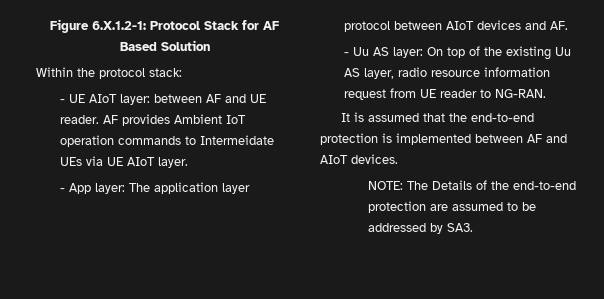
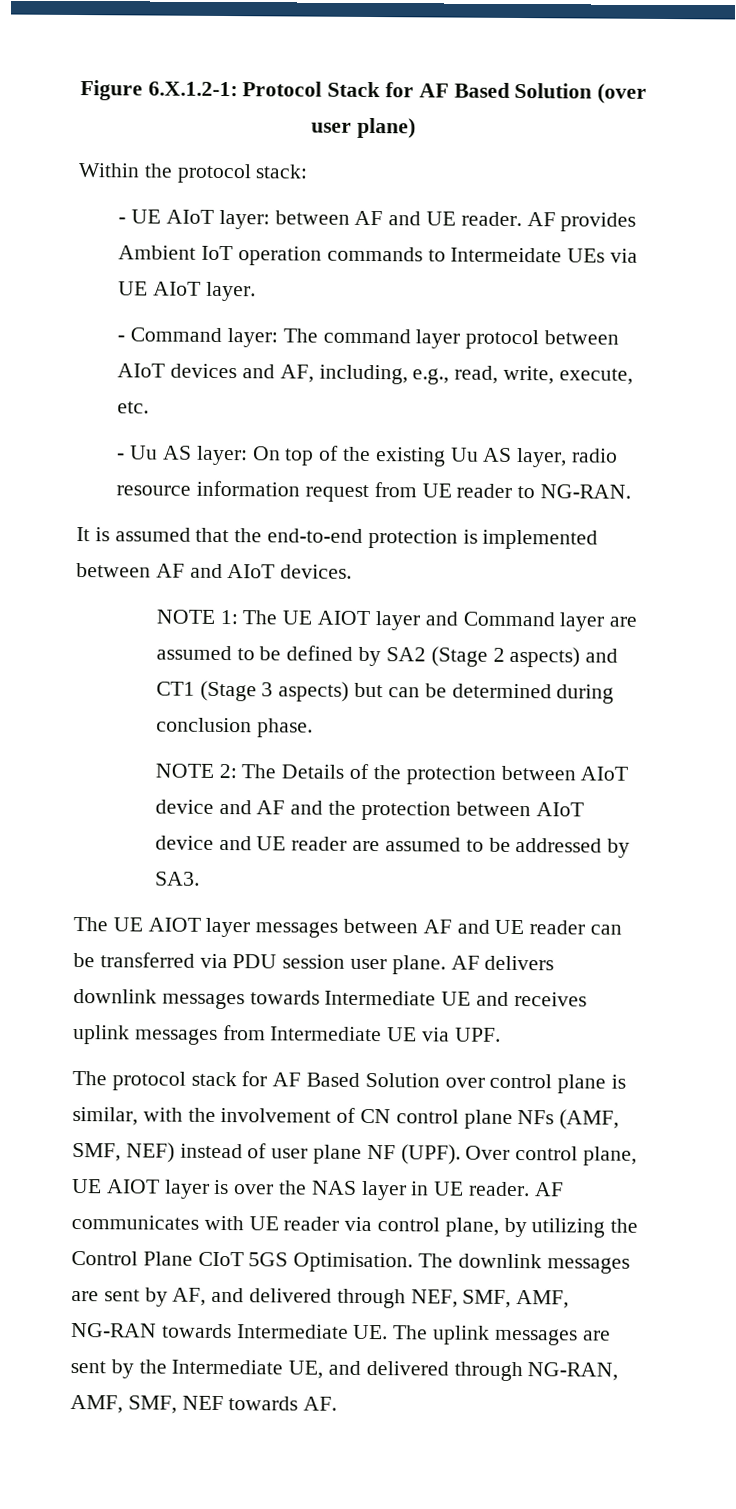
- Figure 6.X.1.2-1: Protocol Stack for AF Based Solution
+ Figure 6.X.1.2-1: Protocol Stack for AF Based Solution (over user plane)
- - App layer: The application layer protocol between AIoT devices and AF.
+ - Command layer: The command layer protocol between AIoT devices and AF, including, e.g., read, write, execute, etc.
- NOTE: The Details of the end-to-end protection are assumed to be addressed by SA3.
+ NOTE 1: The UE AIOT layer and Command layer are assumed to be defined by SA2 (Stage 2 aspects) and CT1 (Stage 3 aspects) but can be determined during conclusion phase.
+ NOTE 2: The Details of the protection between AIoT device and AF and the protection between AIoT device and UE reader are assumed to be addressed by SA3.
+ The UE AIOT layer messages between AF and UE reader can be transferred via PDU session user plane. AF delivers downlink messages towards Intermediate UE and receives uplink messages from Intermediate UE via UPF.
+ The protocol stack for AF Based Solution over control plane is similar, with the involvement of CN control plane NFs (AMF, SMF, NEF) instead of user plane NF (UPF). Over control plane, UE AIOT layer is over the NAS layer in UE reader. AF communicates with UE reader via control plane, by utilizing the Control Plane CIoT 5GS Optimisation. The downlink messages are sent by AF, and delivered through NEF, SMF, AMF, NG-RAN towards Intermediate UE. The uplink messages are sent by the Intermediate UE, and delivered through NG-RAN, AMF, SMF, NEF towards AF.

